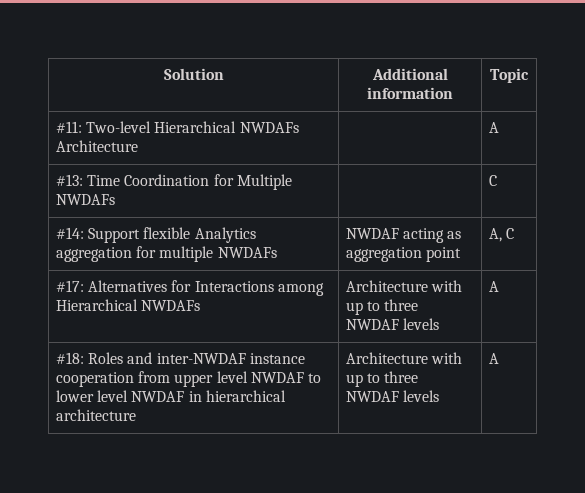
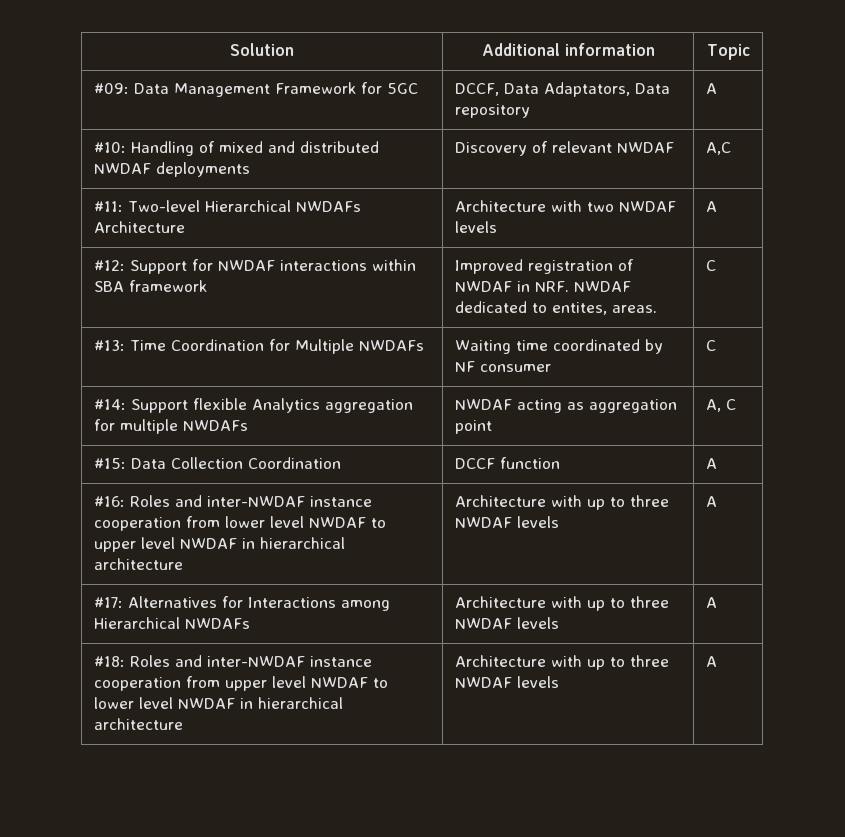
+ #09: Data Management Framework for 5GC | DCCF, Data Adaptators, Data repository | A
+ #10: Handling of mixed and distributed NWDAF deployments | Discovery of relevant NWDAF | A,C
- #11: Two-level Hierarchical NWDAFs Architecture | | A
+ #11: Two-level Hierarchical NWDAFs Architecture | Architecture with two NWDAF levels | A
+ #12: Support for NWDAF interactions within SBA framework | Improved registration of NWDAF in NRF. NWDAF dedicated to entites, areas. | C
- #13: Time Coordination for Multiple NWDAFs | | C
+ #13: Time Coordination for Multiple NWDAFs | Waiting time coordinated by NF consumer | C
+ #15: Data Collection Coordination | DCCF function | A
+ #16: Roles and inter-NWDAF instance cooperation from lower level NWDAF to upper level NWDAF in hierarchical architecture | Architecture with up to three NWDAF levels | A

